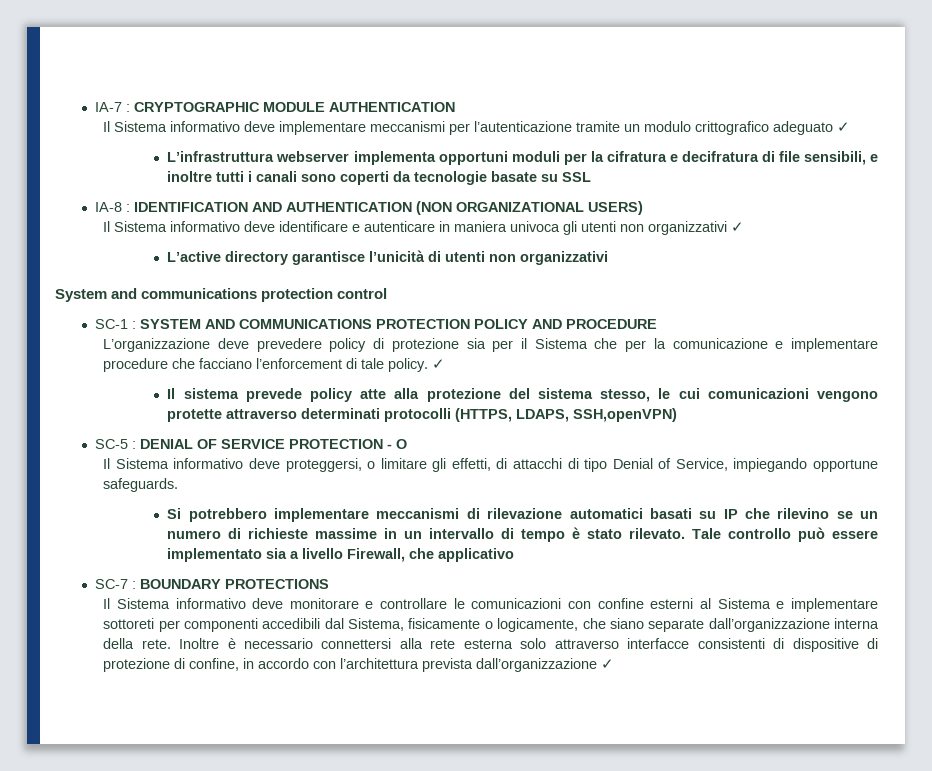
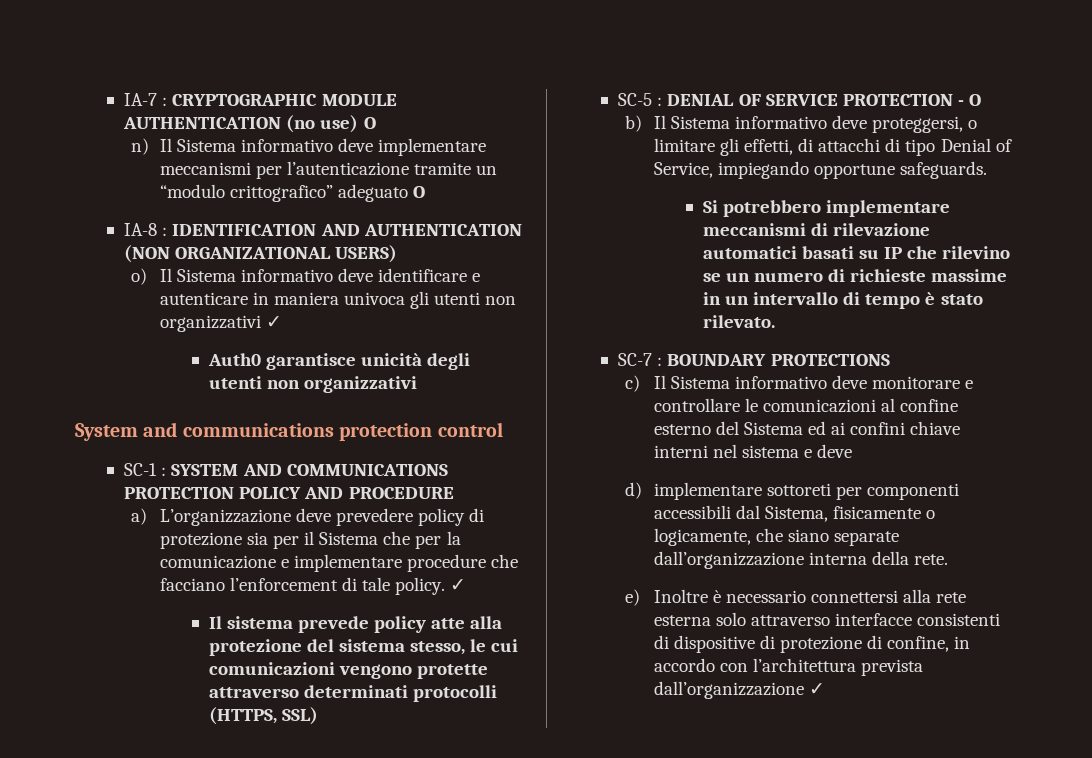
- IA-7 : CRYPTOGRAPHIC MODULE AUTHENTICATION
- Il Sistema informativo deve implementare meccanismi per l’autenticazione tramite un modulo crittografico adeguato ✓
- L’infrastruttura webserver implementa opportuni moduli per la cifratura e decifratura di file sensibili, e inoltre tutti i canali sono coperti da tecnologie basate su SSL
+ IA-7 : CRYPTOGRAPHIC MODULE AUTHENTICATION (no use) O
+ n) Il Sistema informativo deve implementare meccanismi per l’autenticazione tramite un “modulo crittografico” adeguato O
- Il Sistema informativo deve identificare e autenticare in maniera univoca gli utenti non organizzativi ✓
+ o) Il Sistema informativo deve identificare e autenticare in maniera univoca gli utenti non organizzativi ✓
- L’active directory garantisce l’unicità di utenti non organizzativi
+ Auth0 garantisce unicità degli utenti non organizzativi
- L’organizzazione deve prevedere policy di protezione sia per il Sistema che per la comunicazione e implementare procedure che facciano l’enforcement di tale policy.
+ a) L’organizzazione deve prevedere policy di protezione sia per il Sistema che per la comunicazione e implementare procedure che facciano l’enforcement di tale policy.
- Il sistema prevede policy atte alla protezione del sistema stesso, le cui comunicazioni vengono protette attraverso determinati protocolli (HTTPS, LDAPS, SSH,openVPN)
+ Il sistema prevede policy atte alla protezione del sistema stesso, le cui comunicazioni vengono protette attraverso determinati protocolli (HTTPS, SSL)
- Il Sistema informativo deve proteggersi, o limitare gli effetti, di attacchi di tipo Denial of Service, impiegando opportune safeguards.
+ b) Il Sistema informativo deve proteggersi, o limitare gli effetti, di attacchi di tipo Denial of Service, impiegando opportune safeguards.
- Tale controllo può essere implementato sia a livello Firewall, che applicativo
- Il Sistema informativo deve monitorare e controllare le comunicazioni con confine esterni al Sistema e implementare sottoreti per componenti accedibili dal Sistema, fisicamente o logicamente, che siano separate dall’organizzazione interna della rete. Inoltre è necessario connettersi alla rete esterna solo attraverso interfacce consistenti di dispositive di protezione di confine, in accordo con l’architettura prevista dall’organizzazione ✓
+ c) Il Sistema informativo deve monitorare e controllare le comunicazioni al confine esterno del Sistema ed ai confini chiave interni nel sistema e deve
+ d) implementare sottoreti per componenti accessibili dal Sistema, fisicamente o logicamente, che siano separate dall’organizzazione interna della rete.
+ e) Inoltre è necessario connettersi alla rete esterna solo attraverso interfacce consistenti di dispositive di protezione di confine, in accordo con l’architettura prevista dall’organizzazione ✓

